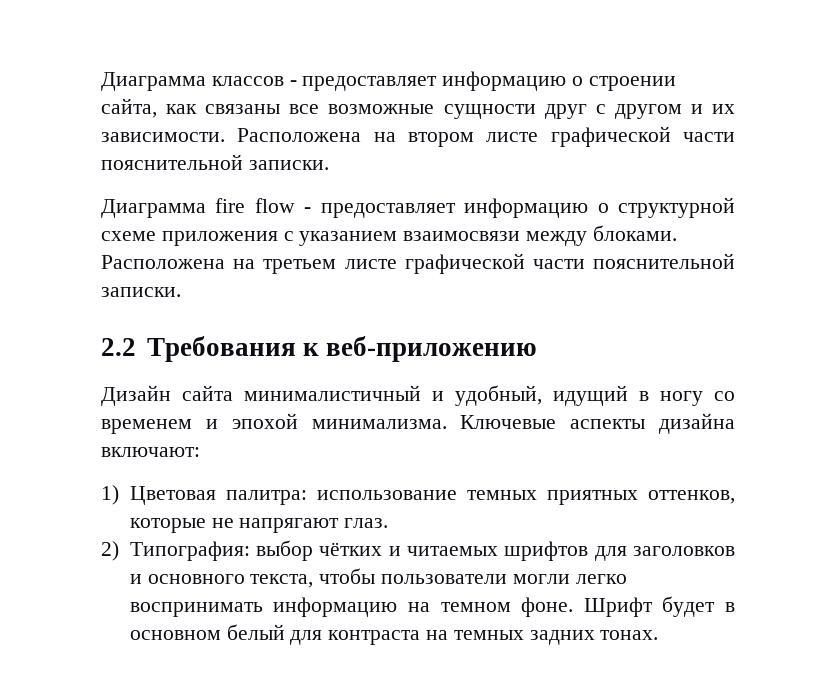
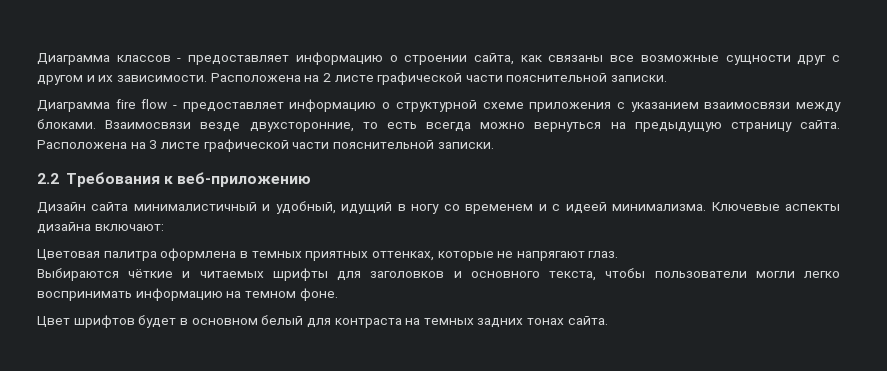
- Расположена на втором листе графической части пояснительной записки.
+ Расположена на 2 листе графической части пояснительной записки.
- Расположена на третьем листе графической части пояснительной записки.
+ Взаимосвязи везде двухсторонние, то есть всегда можно вернуться на предыдущую страницу сайта. Расположена на 3 листе графической части пояснительной записки.
- Дизайн сайта минималистичный и удобный, идущий в ногу со временем и эпохой минимализма.
+ Дизайн сайта минималистичный и удобный, идущий в ногу со временем и с идеей минимализма.
- 1) Цветовая палитра: использование темных приятных оттенков, которые не напрягают глаз.
+ Цветовая палитра оформлена в темных приятных оттенках, которые не напрягают глаз.
- 2) Типография: выбор чётких и читаемых шрифтов для заголовков и основного текста, чтобы пользователи могли легко воспринимать информацию на темном фоне. Шрифт будет в основном белый для контраста на темных задних тонах.
+ Выбираются чёткие и читаемых шрифты для заголовков и основного текста, чтобы пользователи могли легко воспринимать информацию на темном фоне.
+ Цвет шрифтов будет в основном белый для контраста на темных задних тонах сайта.

